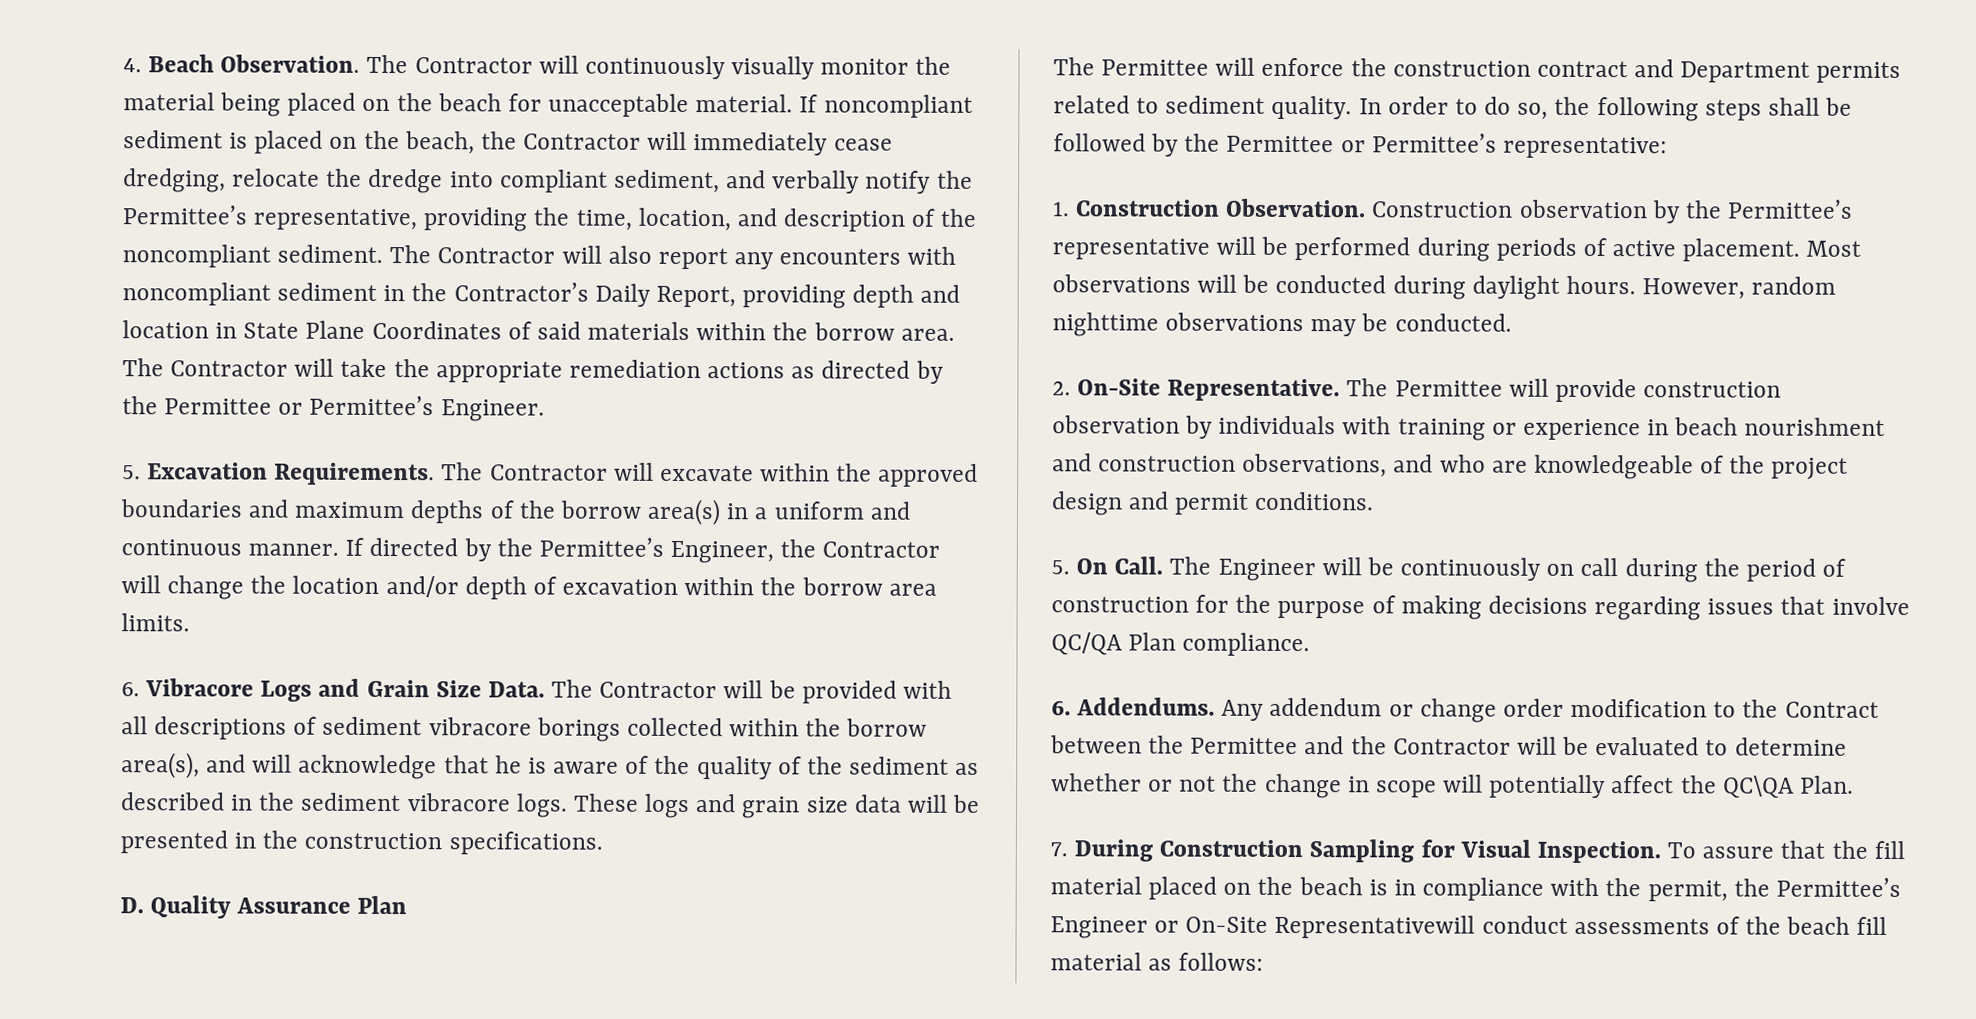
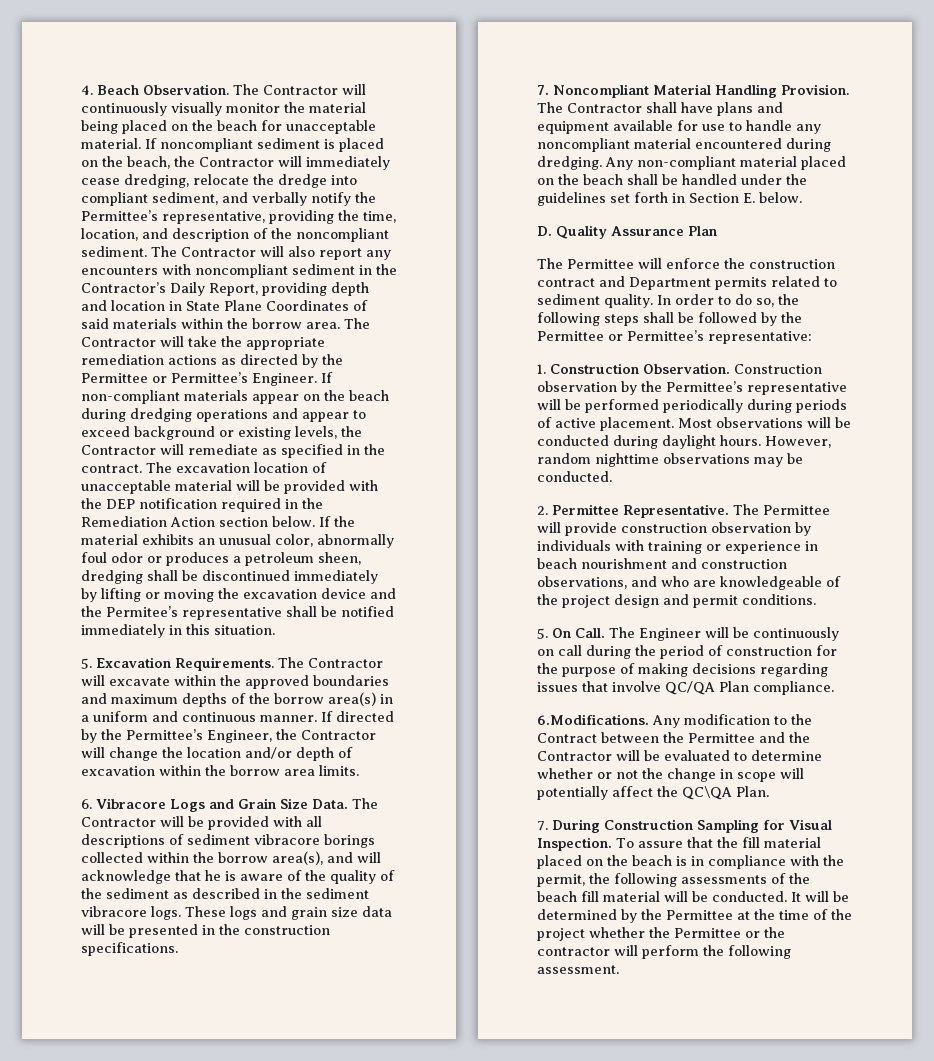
+ If non-compliant materials appear on the beach during dredging operations and appear to exceed background or existing levels, the Contractor will remediate as specified in the contract. The excavation location of unacceptable material will be provided with the DEP notification required in the Remediation Action section below. If the material exhibits an unusual color, abnormally foul odor or produces a petroleum sheen, dredging shall be discontinued immediately by lifting or moving the excavation device and the Permitee’s representative shall be notified immediately in this situation.
+ 7. Noncompliant Material Handling Provision. The Contractor shall have plans and equipment available for use to handle any noncompliant material encountered during dredging. Any non-compliant material placed on the beach shall be handled under the guidelines set forth in Section E. below.
- Construction observation by the Permittee’s representative will be performed during periods of active placement.
+ Construction observation by the Permittee’s representative will be performed periodically during periods of active placement.
- 2. On-Site Representative.
+ 2. Permittee Representative.
- 6. Addendums. Any addendum or change order modification to the Contract between the Permittee and the Contractor will be evaluated to determine whether or not the change in scope will potentially affect the QC\QA Plan.
+ 6.Modifications. Any modification to the Contract between the Permittee and the Contractor will be evaluated to determine whether or not the change in scope will potentially affect the QC\QA Plan.
- To assure that the fill material placed on the beach is in compliance with the permit, the Permittee’s Engineer or On-Site Representativewill conduct assessments of the beach fill material as follows:
+ To assure that the fill material placed on the beach is in compliance with the permit, the following assessments of the beach fill material will be conducted. It will be determined by the Permittee at the time of the project whether the Permittee or the contractor will perform the following assessment.

